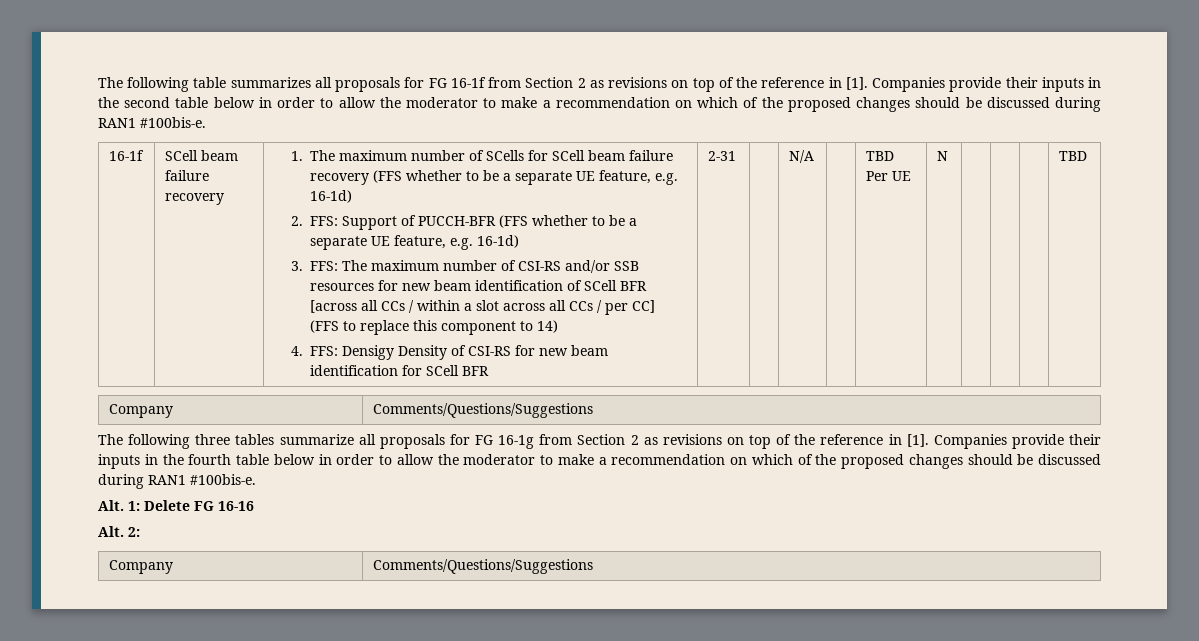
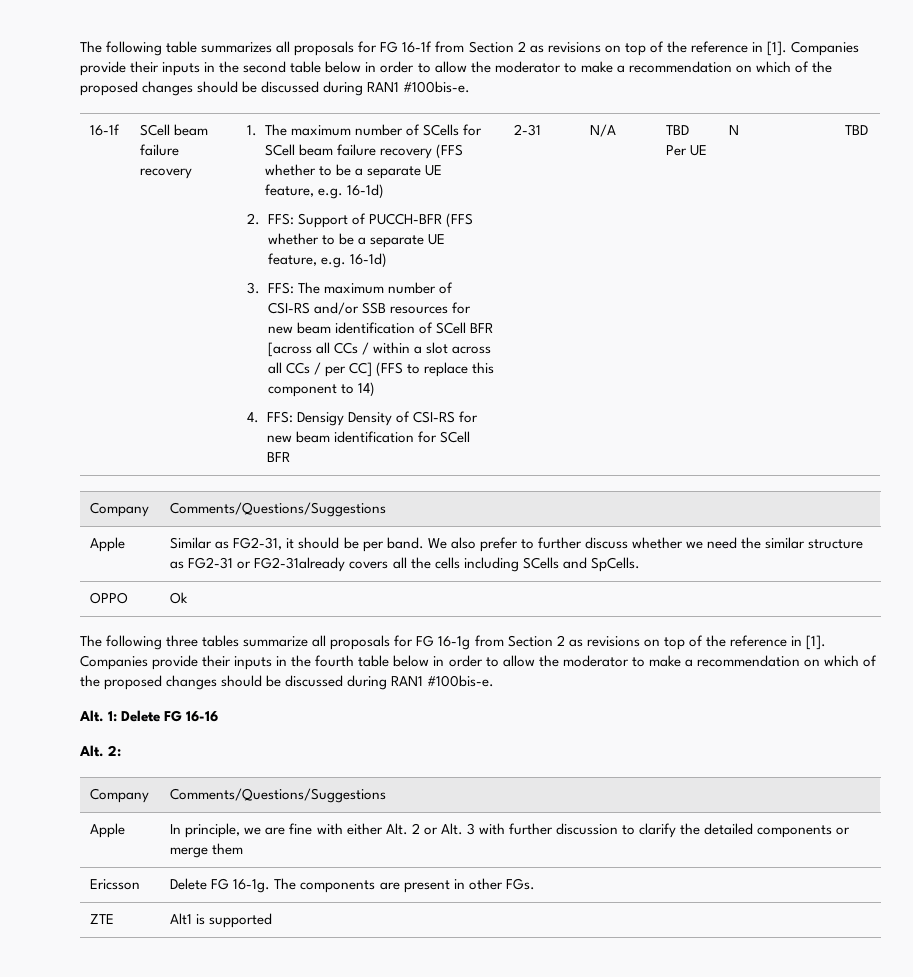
+ Apple | Similar as FG2-31, it should be per band. We also prefer to further discuss whether we need the similar structure as FG2-31 or FG2-31already covers all the cells including SCells and SpCells.
+ OPPO | Ok
+ Apple | In principle, we are fine with either Alt. 2 or Alt. 3 with further discussion to clarify the detailed components or merge them
+ Ericsson | Delete FG 16-1g. The components are present in other FGs.
+ ZTE | Alt1 is supported

